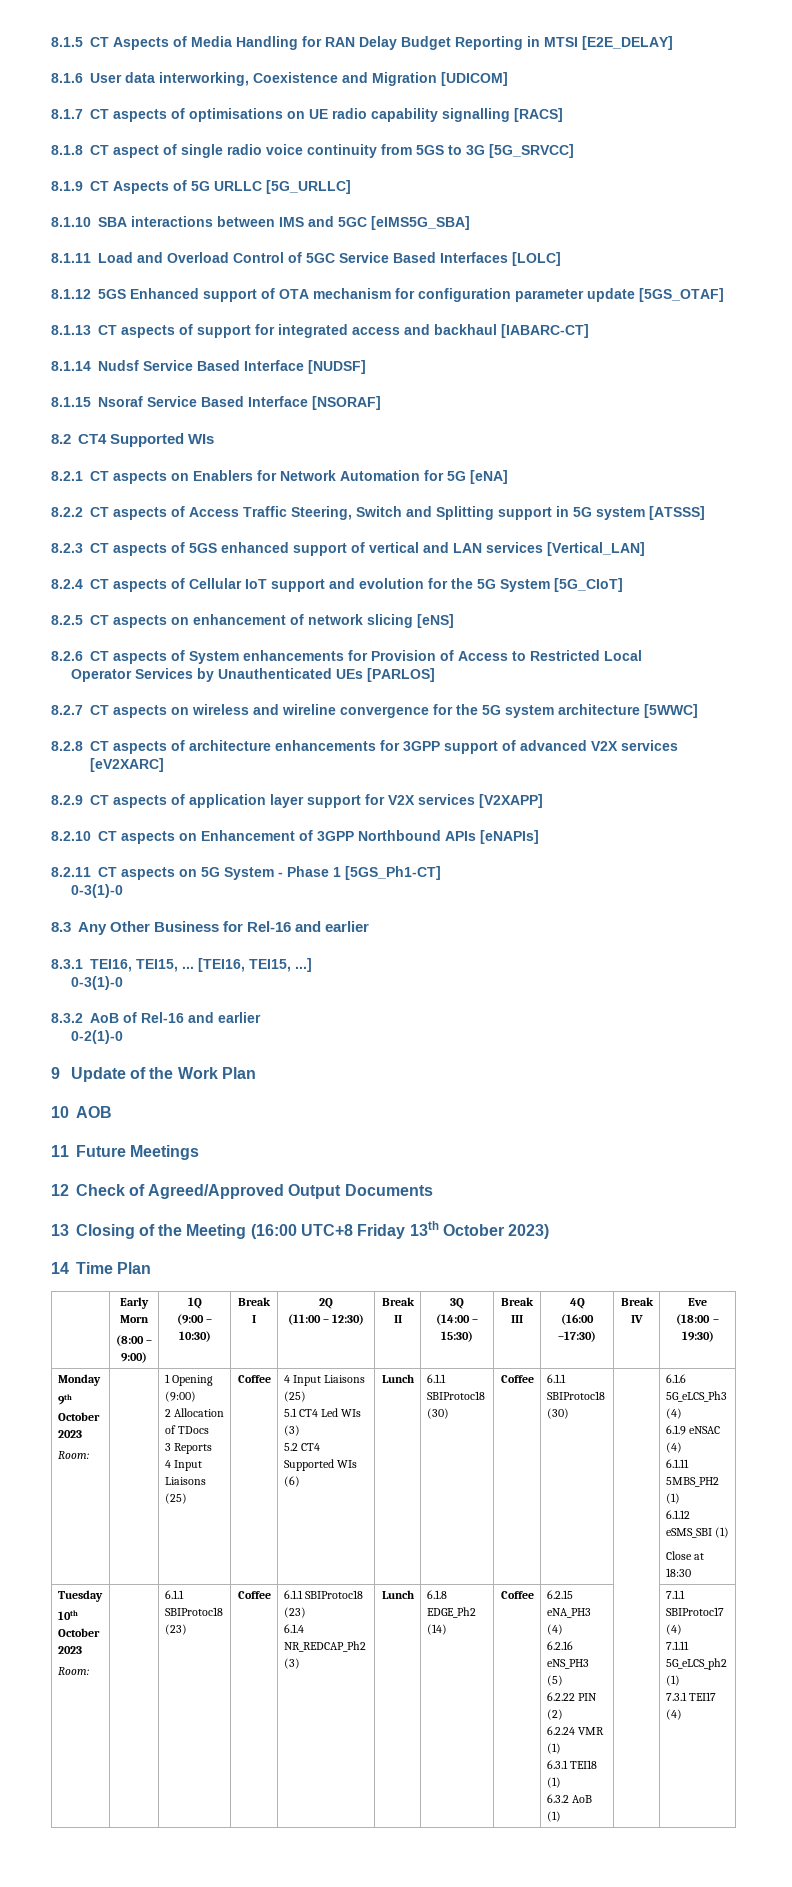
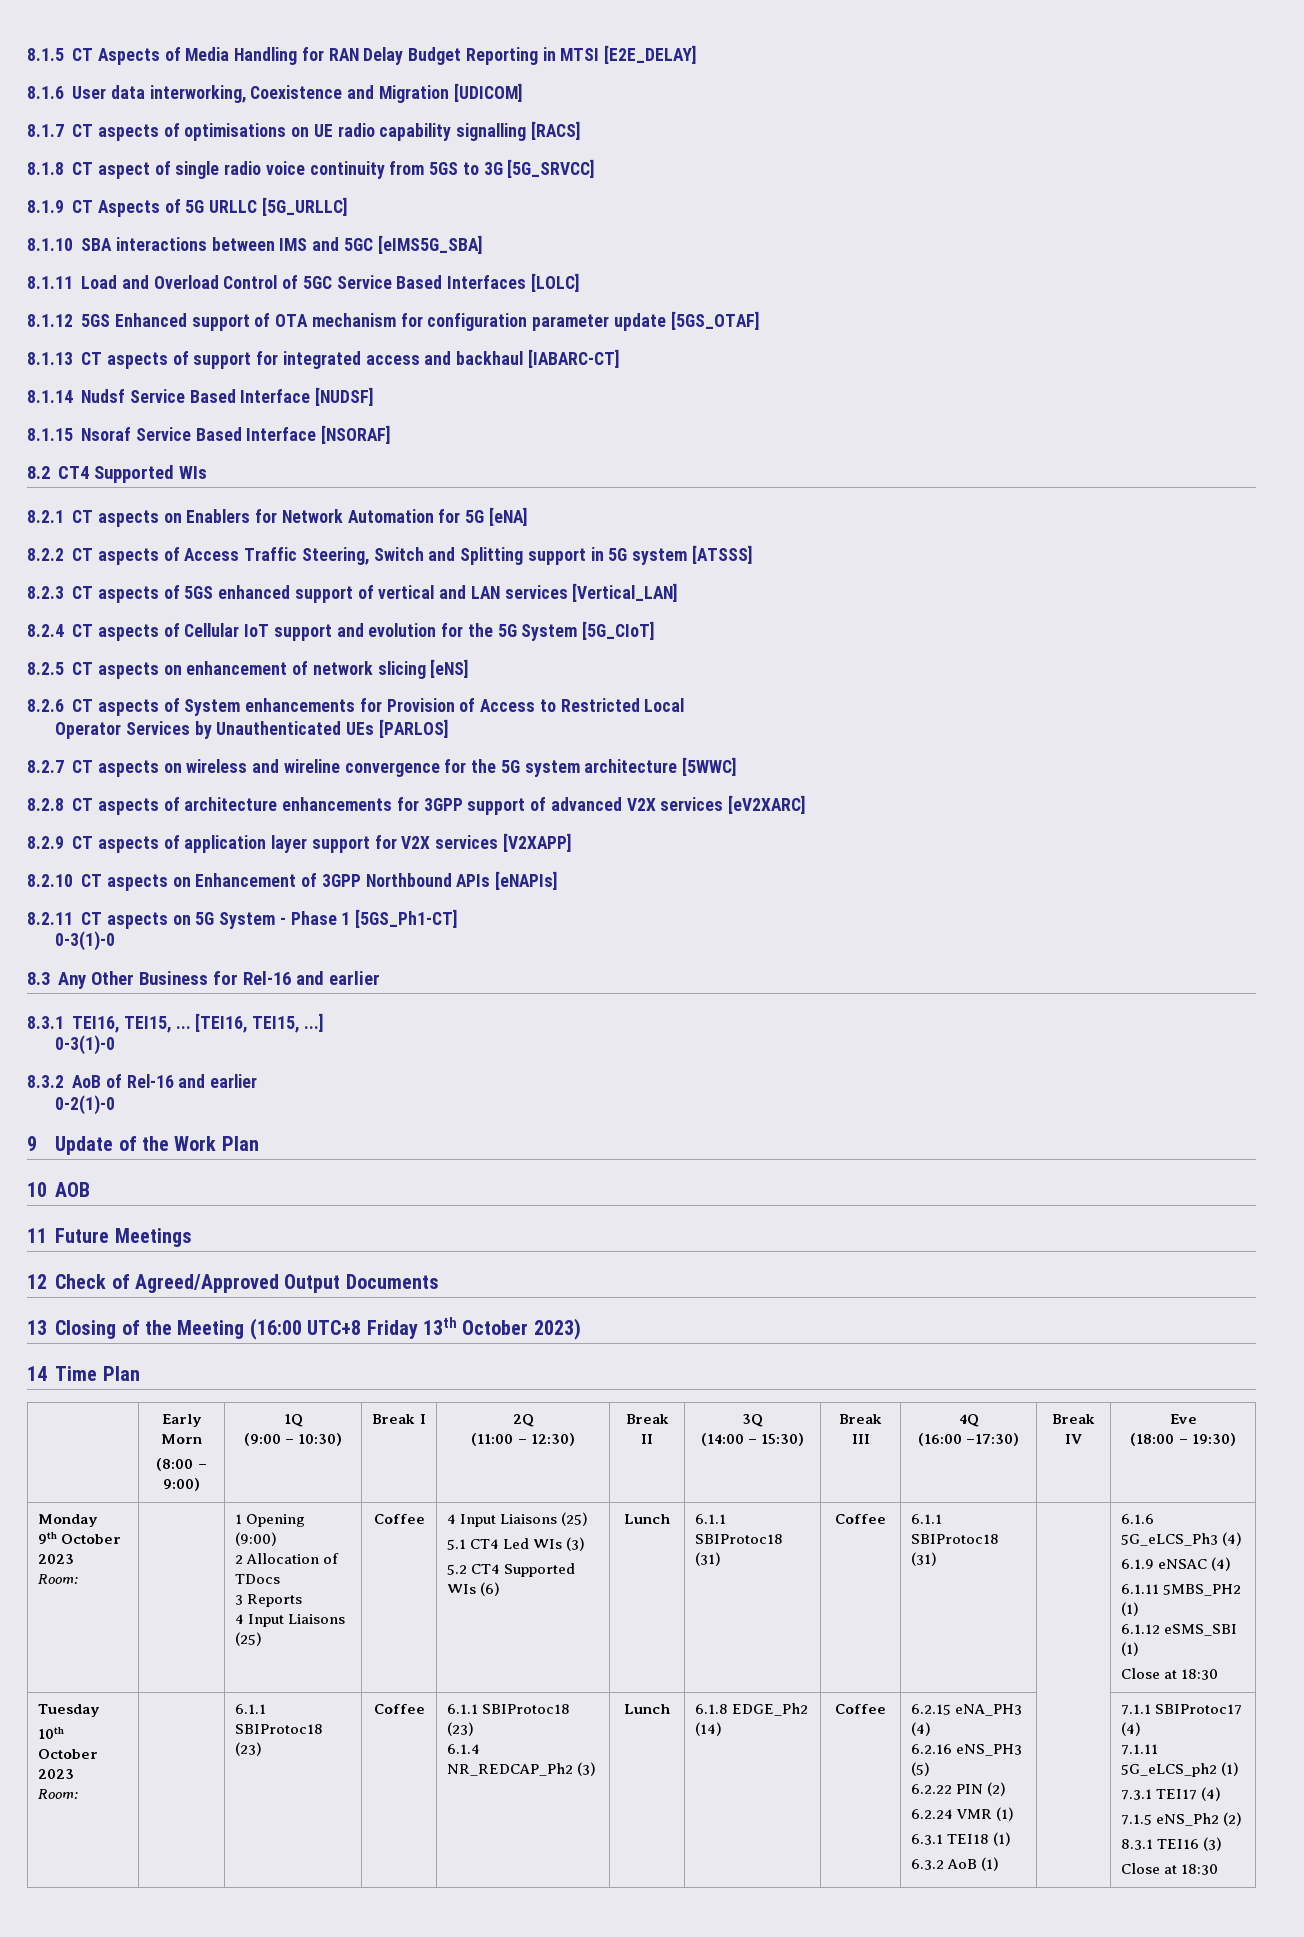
- 6.1.1 SBIProtoc18 (30) | Coffee | 6.1.1 SBIProtoc18 (30)
+ 6.1.1 SBIProtoc18 (31) | Coffee | 6.1.1 SBIProtoc18 (31)
+ 7.1.5 eNS_Ph2 (2)
+ 8.3.1 TEI16 (3)
+ Close at 18:30

